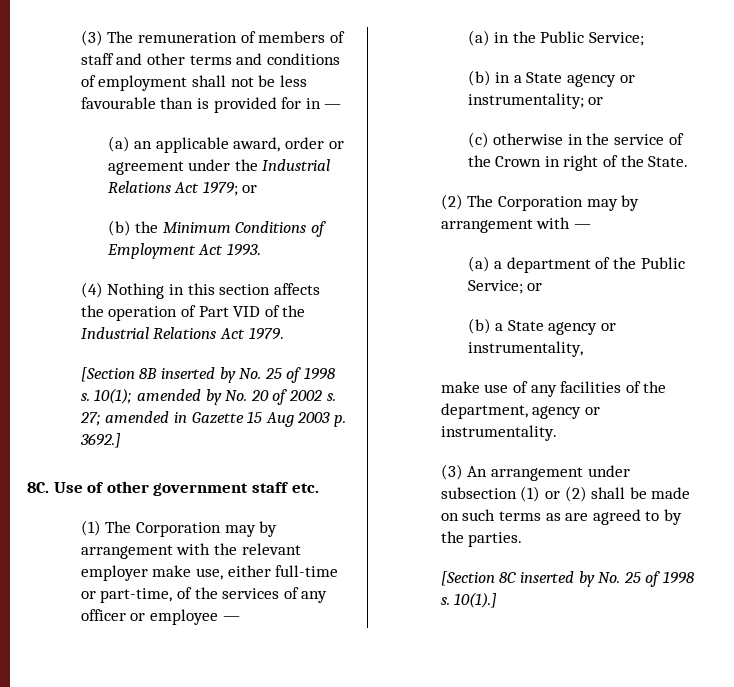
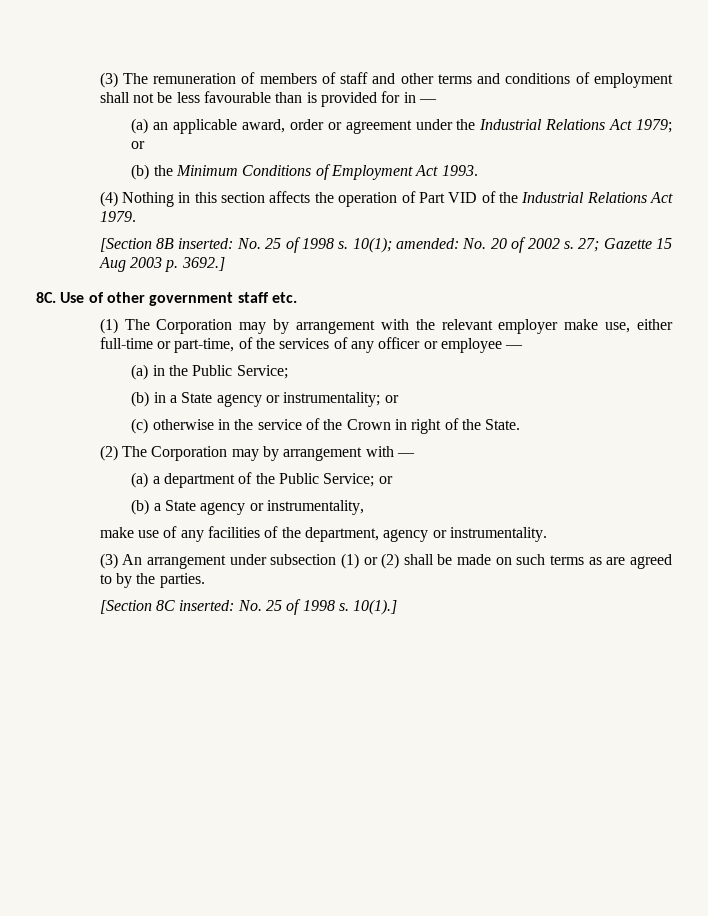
- [Section 8B inserted by No. 25 of 1998 s.
+ [Section 8B inserted: No. 25 of 1998 s.
- 10(1); amended by No. 20 of 2002 s.
+ 10(1); amended: No. 20 of 2002 s.
- 27; amended in Gazette 15 Aug 2003 p. 3692.]
+ 27; Gazette 15 Aug 2003 p. 3692.]
- [Section 8C inserted by No. 25 of 1998 s.
+ [Section 8C inserted: No. 25 of 1998 s.

